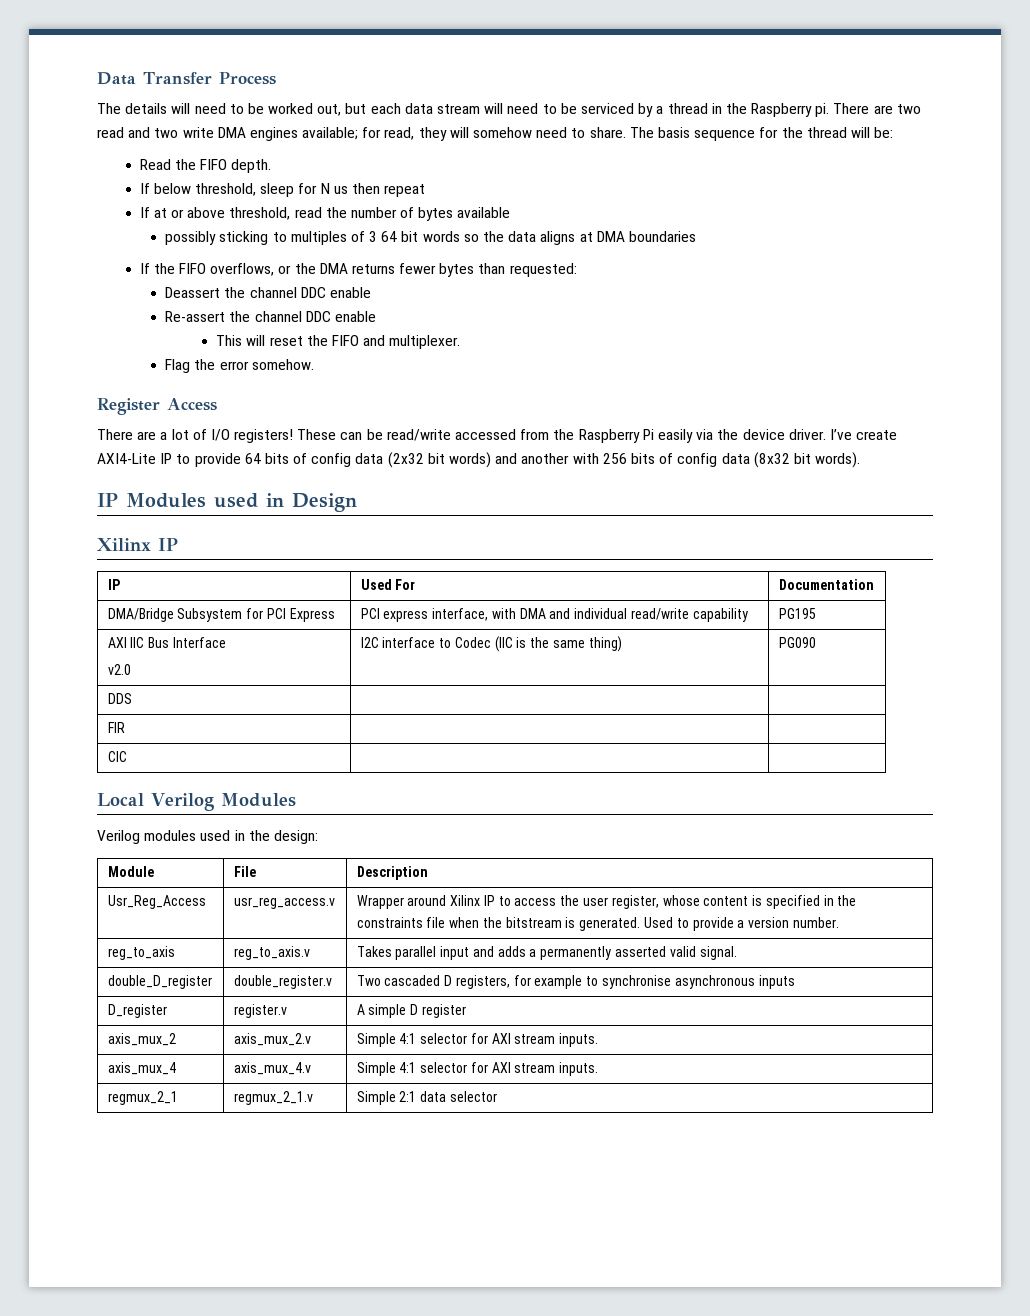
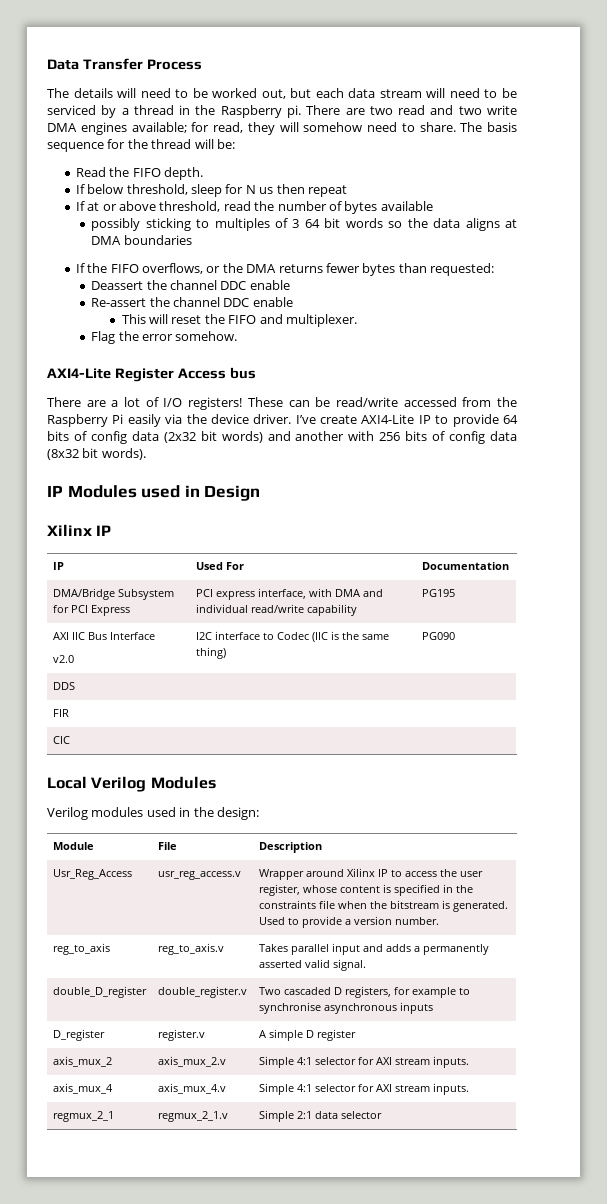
- Register Access
+ AXI4-Lite Register Access bus

